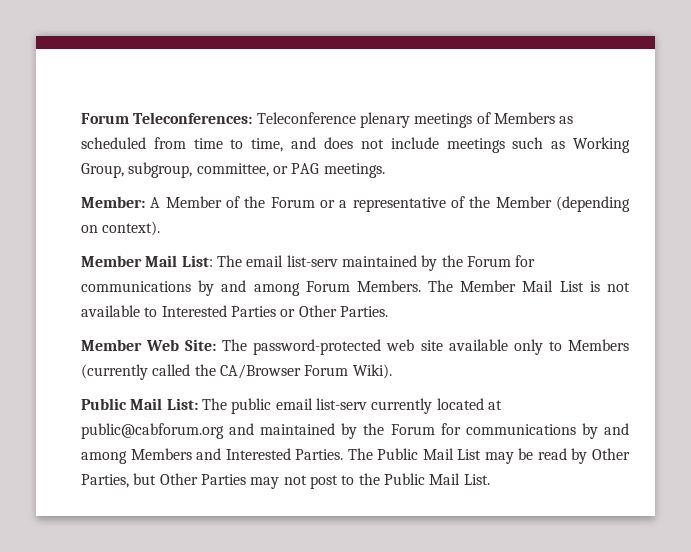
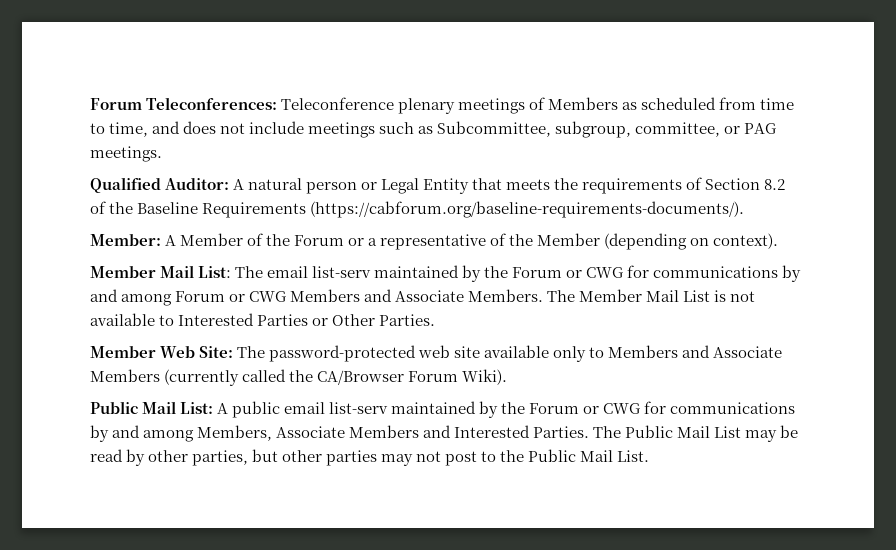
- Forum Teleconferences: Teleconference plenary meetings of Members as scheduled from time to time, and does not include meetings such as Working Group, subgroup, committee, or PAG meetings.
+ Forum Teleconferences: Teleconference plenary meetings of Members as scheduled from time to time, and does not include meetings such as Subcommittee, subgroup, committee, or PAG meetings.
+ Qualified Auditor: A natural person or Legal Entity that meets the requirements of Section 8.2 of the Baseline Requirements (https://cabforum.org/baseline-requirements-documents/).
- Member Mail List: The email list-serv maintained by the Forum for communications by and among Forum Members.
+ Member Mail List: The email list-serv maintained by the Forum or CWG for communications by and among Forum or CWG Members and Associate Members.
- Member Web Site: The password-protected web site available only to Members (currently called the CA/Browser Forum Wiki).
+ Member Web Site: The password-protected web site available only to Members and Associate Members (currently called the CA/Browser Forum Wiki).
- Public Mail List: The public email list-serv currently located at public@cabforum.org and maintained by the Forum for communications by and among Members and Interested Parties.
+ Public Mail List: A public email list-serv maintained by the Forum or CWG for communications by and among Members, Associate Members and Interested Parties.
- The Public Mail List may be read by Other Parties, but Other Parties may not post to the Public Mail List.
+ The Public Mail List may be read by other parties, but other parties may not post to the Public Mail List.

